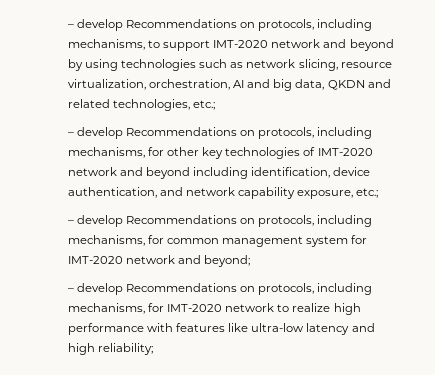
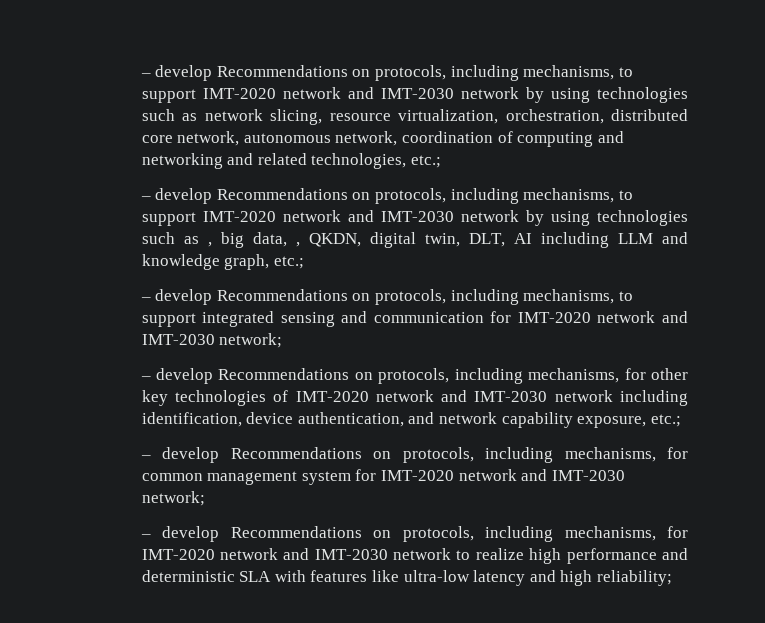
- – develop Recommendations on protocols, including mechanisms, to support IMT-2020 network and beyond by using technologies such as network slicing, resource virtualization, orchestration, AI and big data, QKDN and related technologies, etc.;
+ – develop Recommendations on protocols, including mechanisms, to support IMT-2020 network and IMT-2030 network by using technologies such as network slicing, resource virtualization, orchestration, distributed core network, autonomous network, coordination of computing and networking and related technologies, etc.;
+ – develop Recommendations on protocols, including mechanisms, to support IMT-2020 network and IMT-2030 network by using technologies such as , big data, , QKDN, digital twin, DLT, AI including LLM and knowledge graph, etc.;
+ – develop Recommendations on protocols, including mechanisms, to support integrated sensing and communication for IMT-2020 network and IMT-2030 network;
- – develop Recommendations on protocols, including mechanisms, for other key technologies of IMT-2020 network and beyond including identification, device authentication, and network capability exposure, etc.;
+ – develop Recommendations on protocols, including mechanisms, for other key technologies of IMT-2020 network and IMT-2030 network including identification, device authentication, and network capability exposure, etc.;
- – develop Recommendations on protocols, including mechanisms, for common management system for IMT-2020 network and beyond;
+ – develop Recommendations on protocols, including mechanisms, for common management system for IMT-2020 network and IMT-2030 network;
- – develop Recommendations on protocols, including mechanisms, for IMT-2020 network to realize high performance with features like ultra-low latency and high reliability;
+ – develop Recommendations on protocols, including mechanisms, for IMT-2020 network and IMT-2030 network to realize high performance and deterministic SLA with features like ultra-low latency and high reliability;

